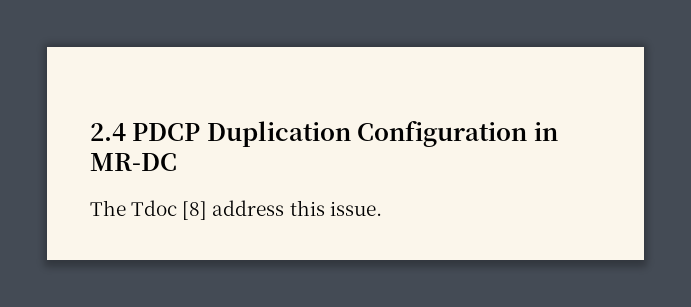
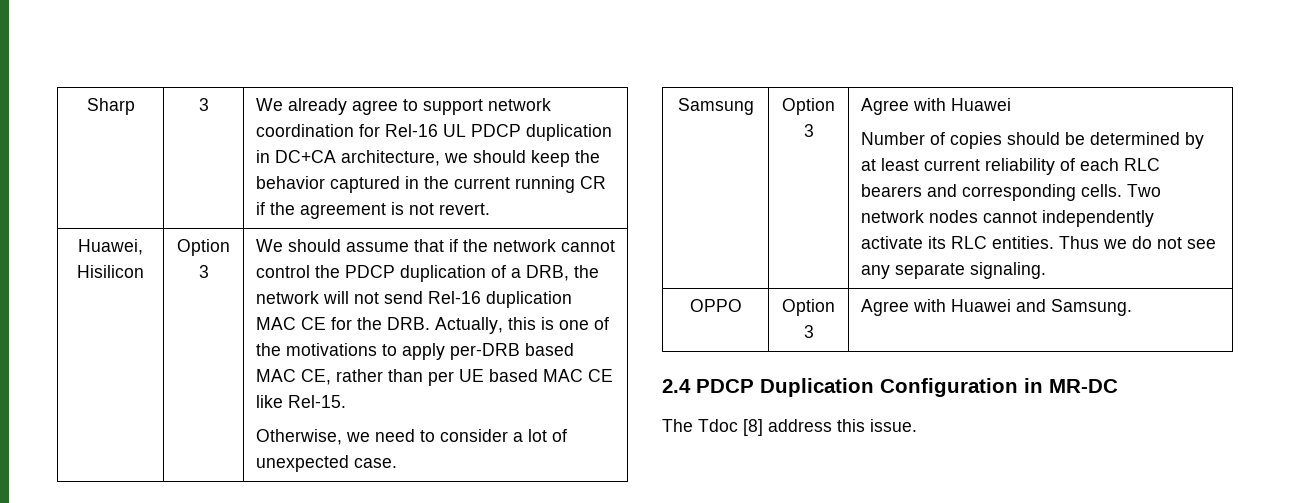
+ Sharp | 3 | We already agree to support network coordination for Rel-16 UL PDCP duplication in DC+CA architecture, we should keep the behavior captured in the current running CR if the agreement is not revert.
+ Huawei, Hisilicon | Option 3 | We should assume that if the network cannot control the PDCP duplication of a DRB, the network will not send Rel-16 duplication MAC CE for the DRB. Actually, this is one of the motivations to apply per-DRB based MAC CE, rather than per UE based MAC CE like Rel-15.
+ Otherwise, we need to consider a lot of unexpected case.
+ Samsung | Option 3 | Agree with Huawei
+ Number of copies should be determined by at least current reliability of each RLC bearers and corresponding cells. Two network nodes cannot independently activate its RLC entities. Thus we do not see any separate signaling.
+ OPPO | Option 3 | Agree with Huawei and Samsung.

